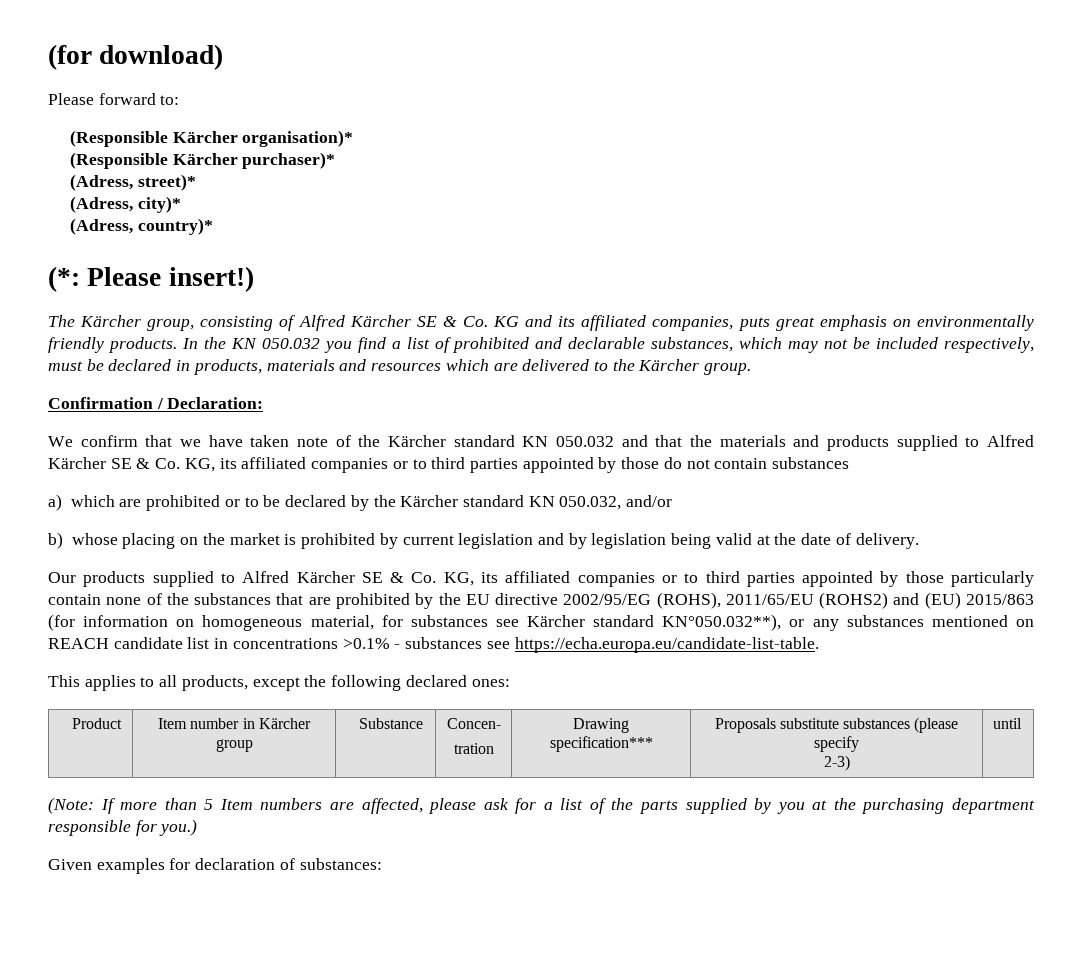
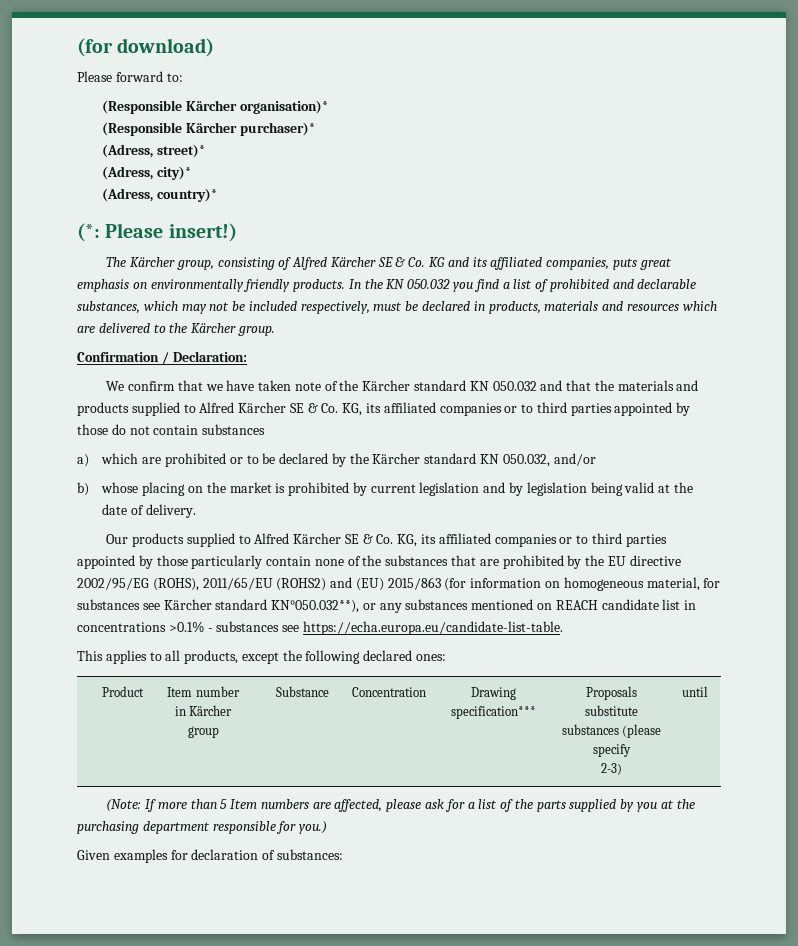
- Product | Item number in Kärcher group | Substance | Concen-
- tration | Drawing specification*** | Proposals substitute substances (please specify
+ Product | Item number in Kärcher group | Substance | Concentration | Drawing specification*** | Proposals substitute substances (please specify

